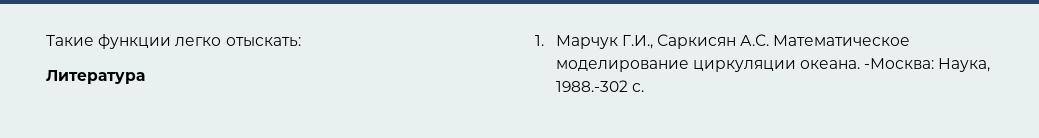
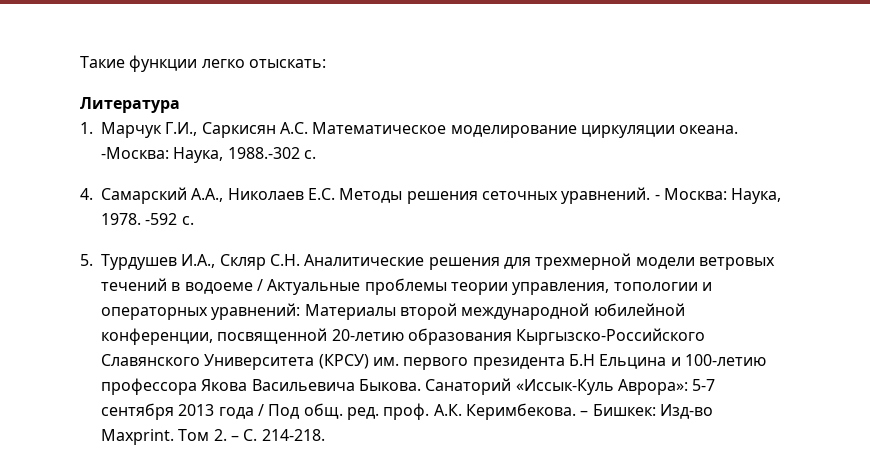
+ 4. Самарский А.А., Николаев Е.С. Методы решения сеточных уравнений. - Москва: Наука, 1978. -592 с.
+ 5. Турдушев И.А., Скляр С.Н. Аналитические решения для трехмерной модели ветровых течений в водоеме / Актуальные проблемы теории управления, топологии и операторных уравнений: Материалы второй международной юбилейной конференции, посвященной 20-летию образования Кыргызско-Российского Славянского Университета (КРСУ) им. первого президента Б.Н Ельцина и 100-летию профессора Якова Васильевича Быкова. Санаторий «Иссык-Куль Аврора»: 5-7 сентября 2013 года / Под общ. ред. проф. А.К. Керимбекова. – Бишкек: Изд-во Maxprint. Том 2. – С. 214-218.

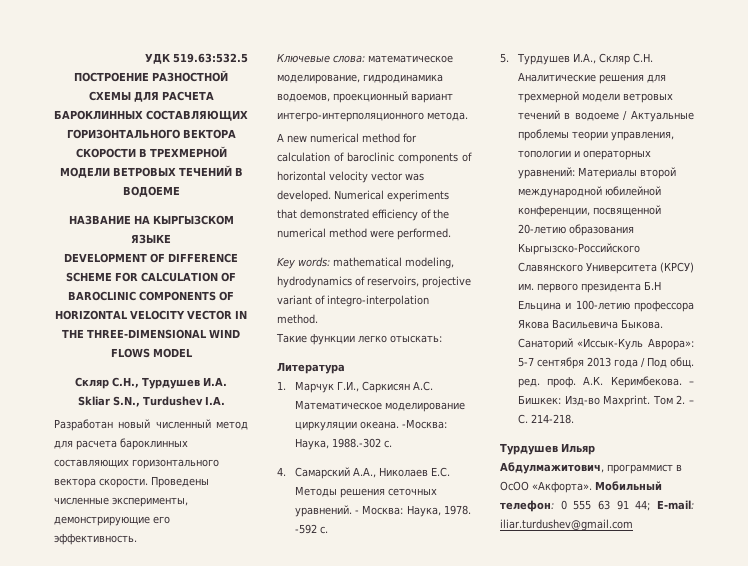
+ УДК 519.63:532.5
+ ПОСТРОЕНИЕ РАЗНОСТНОЙ СХЕМЫ ДЛЯ РАСЧЕТА БАРОКЛИННЫХ СОСТАВЛЯЮЩИХ ГОРИЗОНТАЛЬНОГО ВЕКТОРА СКОРОСТИ В ТРЕХМЕРНОЙ МОДЕЛИ ВЕТРОВЫХ ТЕЧЕНИЙ В ВОДОЕМЕ
+ НАЗВАНИЕ НА КЫРГЫЗСКОМ ЯЗЫКЕ
+ DEVELOPMENT OF DIFFERENCE SCHEME FOR CALCULATION OF BAROCLINIC COMPONENTS OF HORIZONTAL VELOCITY VECTOR IN THE THREE-DIMENSIONAL WIND FLOWS MODEL
+ Скляр С.Н., Турдушев И.А.
+ Skliar S.N., Turdushev I.A.
+ Разработан новый численный метод для расчета бароклинных составляющих горизонтального вектора скорости. Проведены численные эксперименты, демонстрирующие его эффективность.
+ Ключевые слова: математическое моделирование, гидродинамика водоемов, проекционный вариант интегро-интерполяционного метода.
+ A new numerical method for calculation of baroclinic components of horizontal velocity vector was developed. Numerical experiments that demonstrated efficiency of the numerical method were performed.
+ Key words: mathematical modeling, hydrodynamics of reservoirs, projective variant of integro-interpolation method.
+ Турдушев Ильяр Абдулмажитович, программист в ОсОО «Акфорта». Мобильный телефон: 0 555 63 91 44; E-mail: iliar.turdushev@gmail.com

